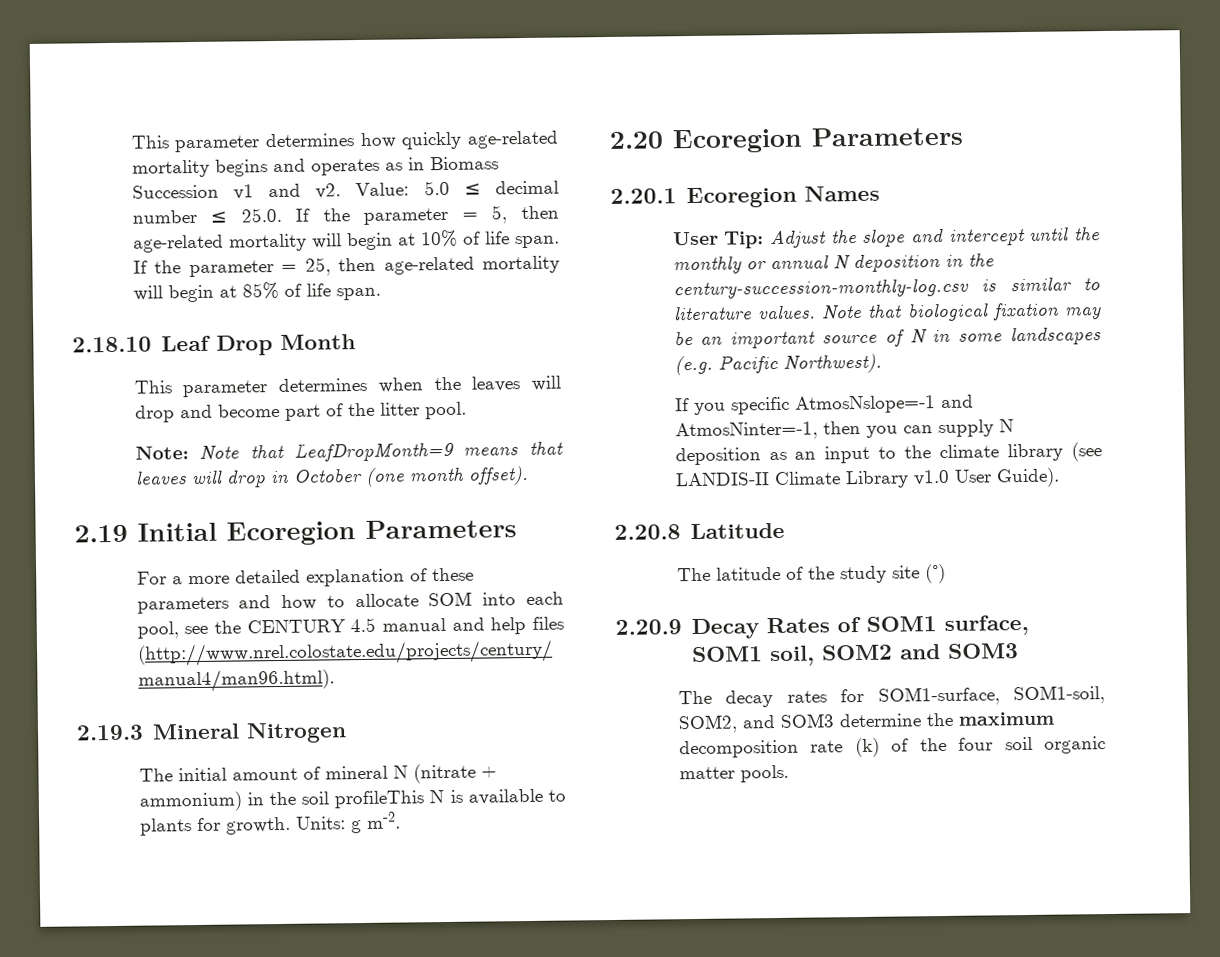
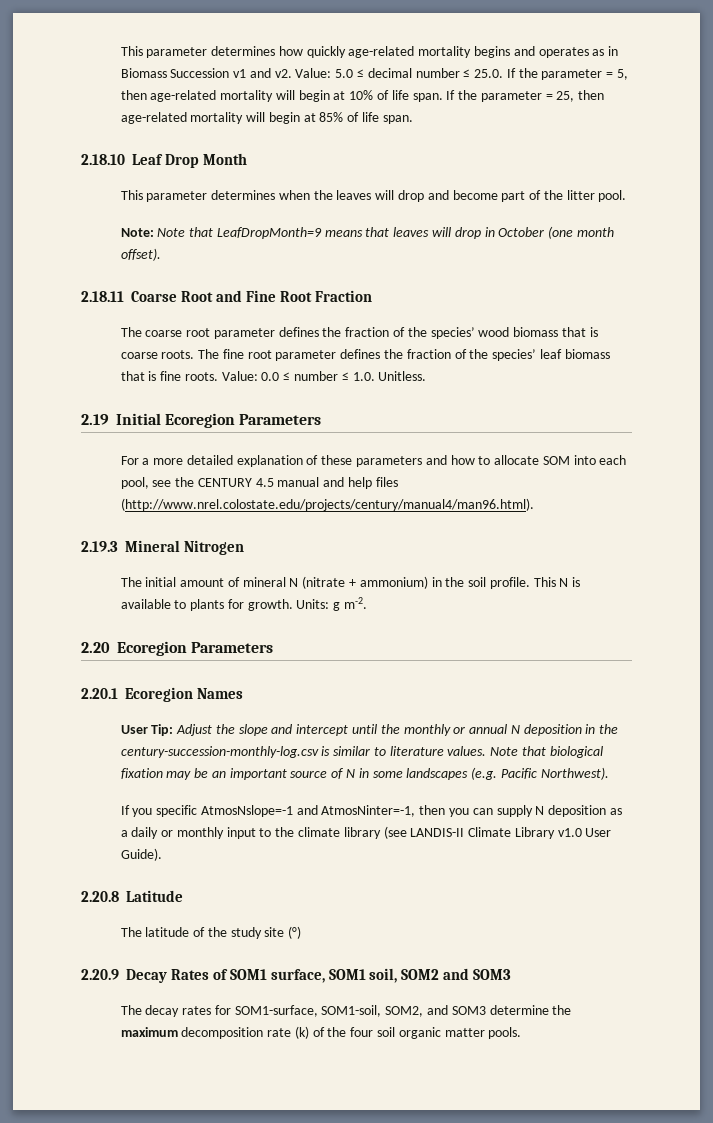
+ 2.18.11 Coarse Root and Fine Root Fraction
+ The coarse root parameter defines the fraction of the species’ wood biomass that is coarse roots. The fine root parameter defines the fraction of the species’ leaf biomass that is fine roots. Value: 0.0 ≤ number ≤ 1.0. Unitless.
- The initial amount of mineral N (nitrate + ammonium) in the soil profileThis N is available to plants for growth.
+ The initial amount of mineral N (nitrate + ammonium) in the soil profile. This N is available to plants for growth.
- If you specific AtmosNslope=-1 and AtmosNinter=-1, then you can supply N deposition as an input to the climate library (see LANDIS-II Climate Library v1.0 User Guide).
+ If you specific AtmosNslope=-1 and AtmosNinter=-1, then you can supply N deposition as a daily or monthly input to the climate library (see LANDIS-II Climate Library v1.0 User Guide).

